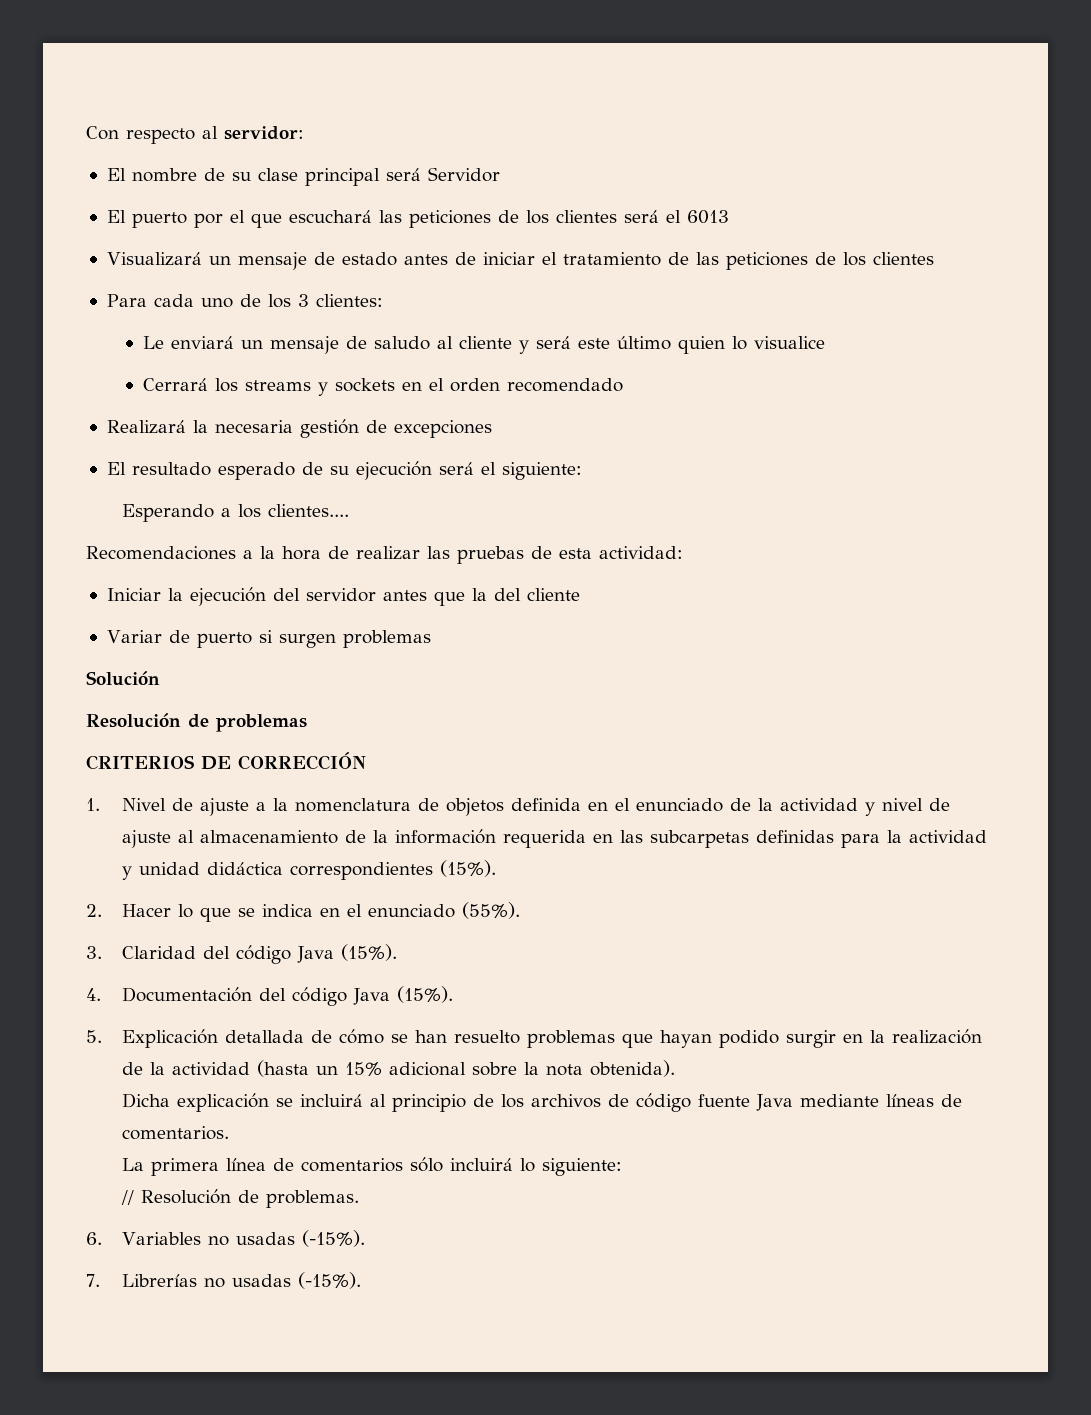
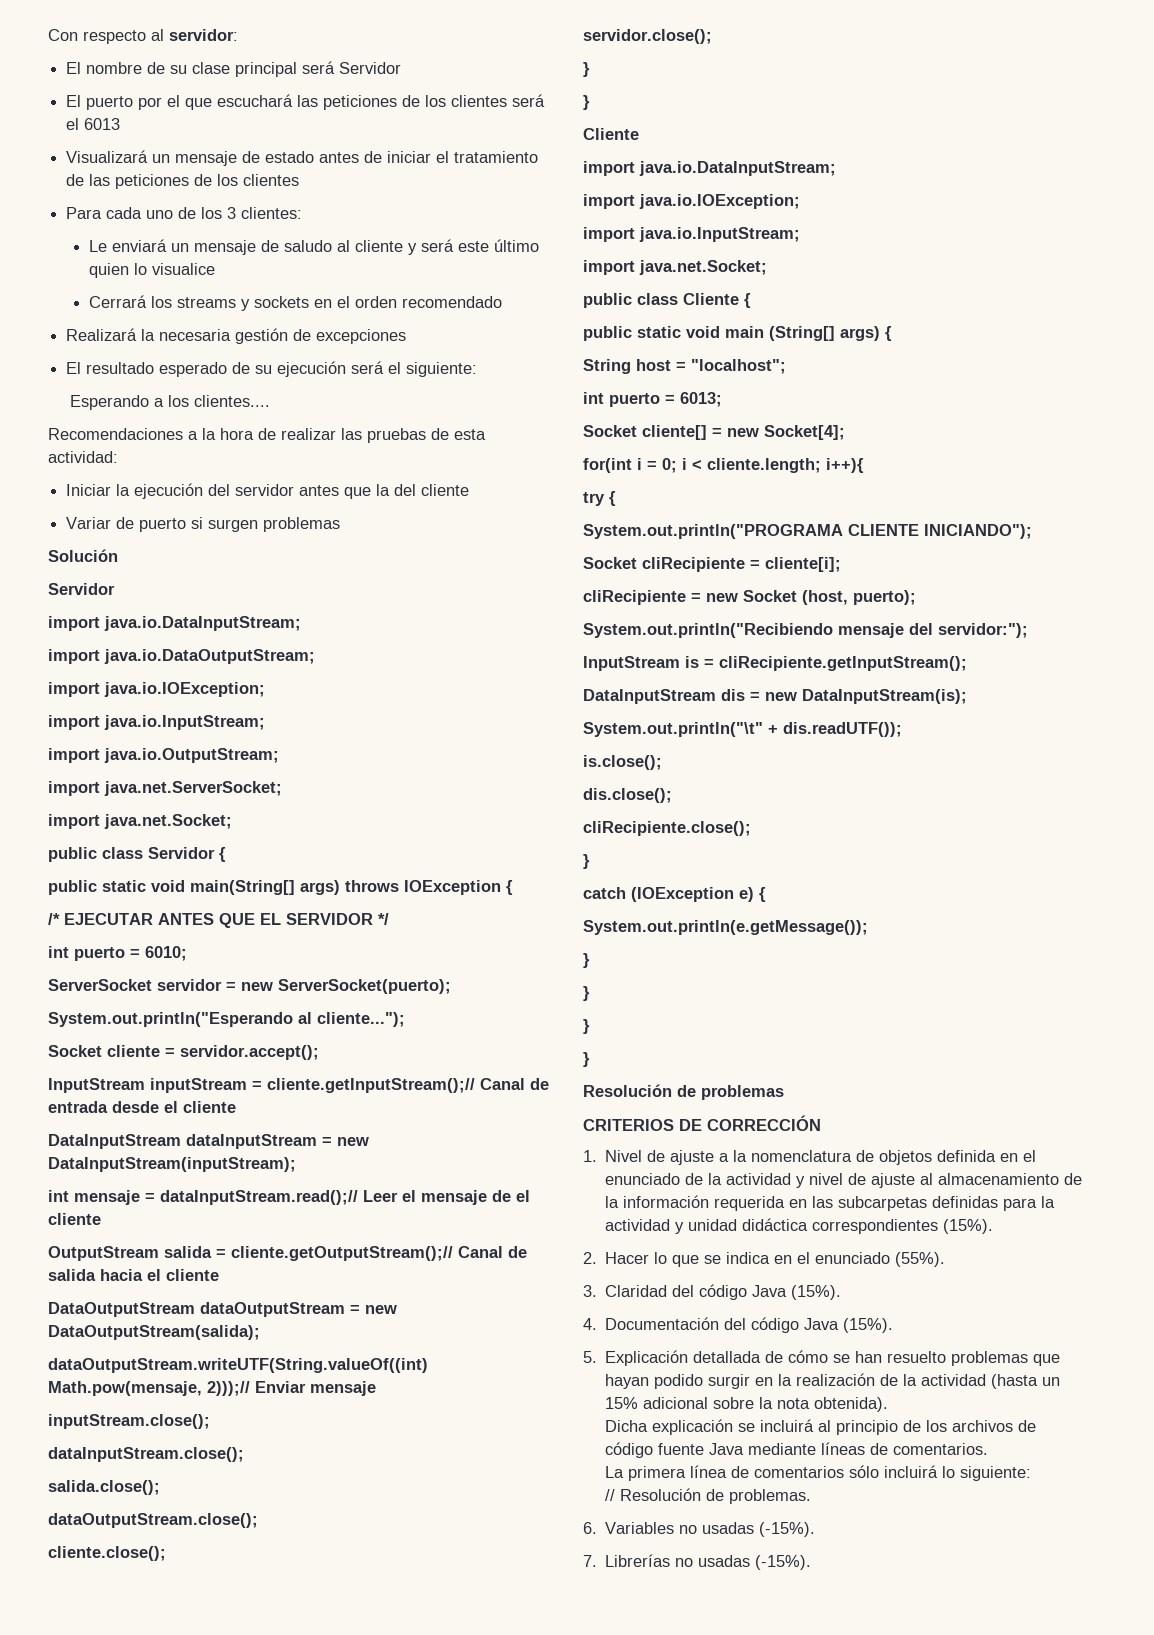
  Solución
+ Servidor
+ import java.io.DataInputStream;
+ import java.io.DataOutputStream;
+ import java.io.IOException;
+ import java.io.InputStream;
+ import java.io.OutputStream;
+ import java.net.ServerSocket;
+ import java.net.Socket;
+ public class Servidor {
+ public static void main(String[] args) throws IOException {
+ /* EJECUTAR ANTES QUE EL SERVIDOR */
+ int puerto = 6010;
+ ServerSocket servidor = new ServerSocket(puerto);
+ System.out.println("Esperando al cliente...");
+ Socket cliente = servidor.accept();
+ InputStream inputStream = cliente.getInputStream();// Canal de entrada desde el cliente
+ DataInputStream dataInputStream = new DataInputStream(inputStream);
+ int mensaje = dataInputStream.read();// Leer el mensaje de el cliente
+ OutputStream salida = cliente.getOutputStream();// Canal de salida hacia el cliente
+ DataOutputStream dataOutputStream = new DataOutputStream(salida);
+ dataOutputStream.writeUTF(String.valueOf((int) Math.pow(mensaje, 2)));// Enviar mensaje
+ inputStream.close();
+ dataInputStream.close();
+ salida.close();
+ dataOutputStream.close();
+ cliente.close();
+ servidor.close();
+ }
+ }
+ Cliente
+ import java.io.DataInputStream;
+ import java.io.IOException;
+ import java.io.InputStream;
+ import java.net.Socket;
+ public class Cliente {
+ public static void main (String[] args) {
+ String host = "localhost";
+ int puerto = 6013;
+ Socket cliente[] = new Socket[4];
+ for(int i = 0; i < cliente.length; i++){
+ try {
+ System.out.println("PROGRAMA CLIENTE INICIANDO");
+ Socket cliRecipiente = cliente[i];
+ cliRecipiente = new Socket (host, puerto);
+ System.out.println("Recibiendo mensaje del servidor:");
+ InputStream is = cliRecipiente.getInputStream();
+ DataInputStream dis = new DataInputStream(is);
+ System.out.println("\t" + dis.readUTF());
+ is.close();
+ dis.close();
+ cliRecipiente.close();
+ }
+ catch (IOException e) {
+ System.out.println(e.getMessage());
+ }
+ }
+ }
+ }

